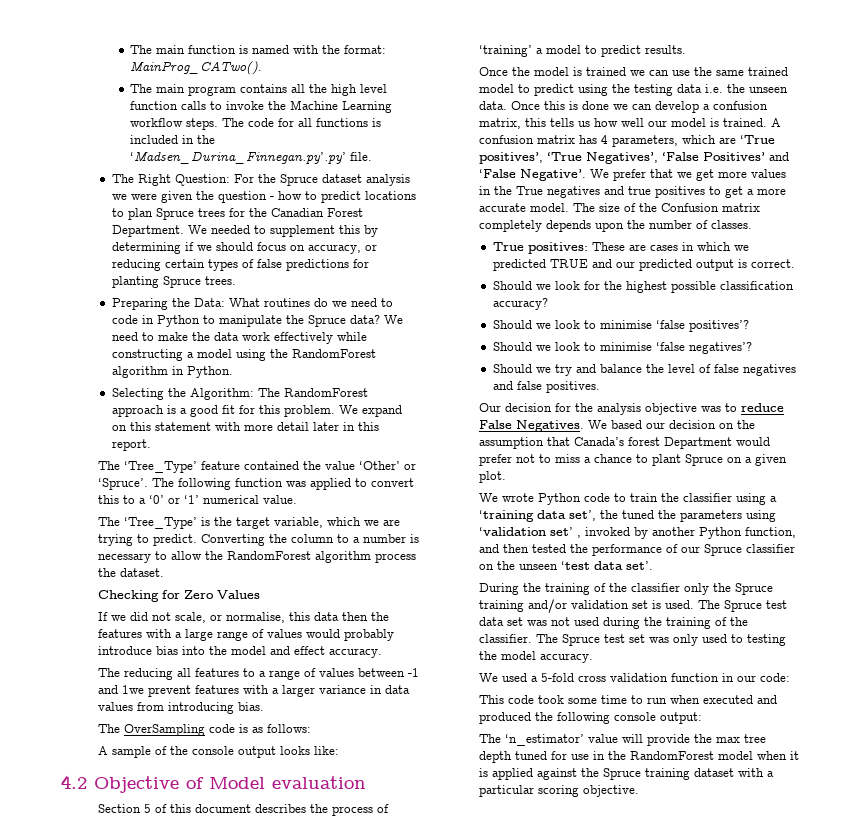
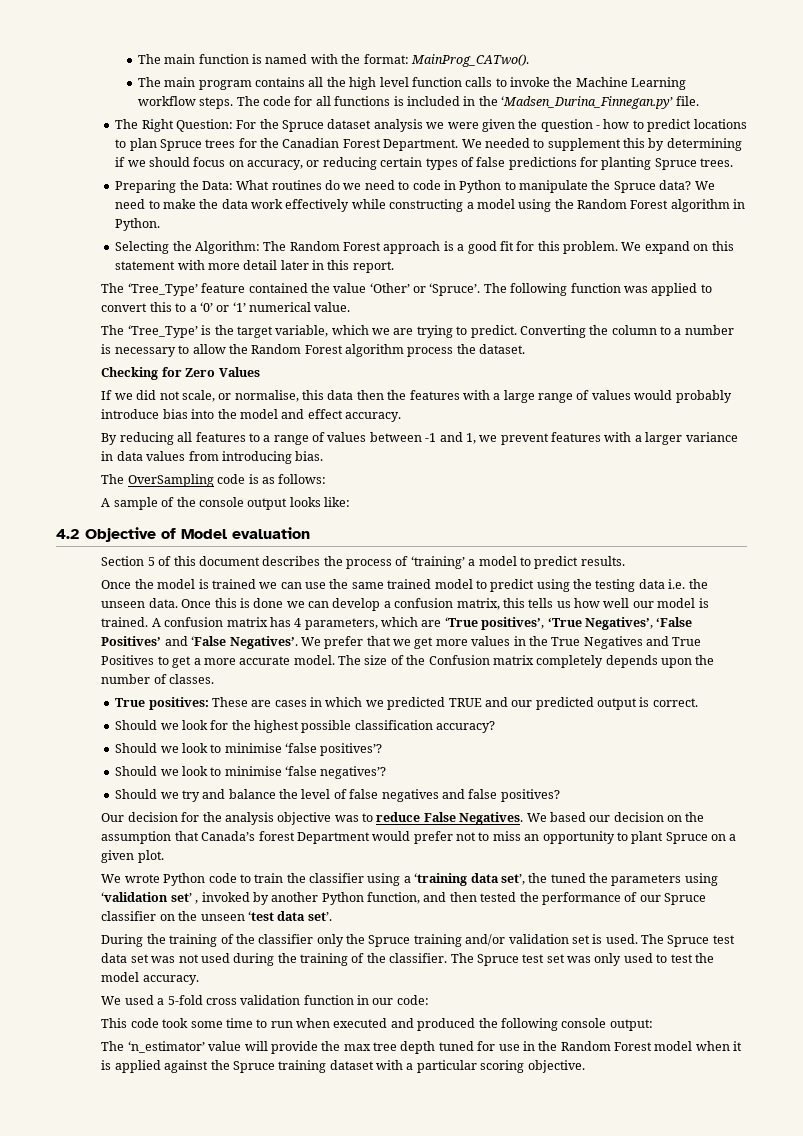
- The code for all functions is included in the ‘Madsen_Durina_Finnegan.py’.py’ file.
+ The code for all functions is included in the ‘Madsen_Durina_Finnegan.py’ file.
- We need to make the data work effectively while constructing a model using the RandomForest algorithm in Python.
+ We need to make the data work effectively while constructing a model using the Random Forest algorithm in Python.
- Selecting the Algorithm: The RandomForest approach is a good fit for this problem.
+ Selecting the Algorithm: The Random Forest approach is a good fit for this problem.
- Converting the column to a number is necessary to allow the RandomForest algorithm process the dataset.
+ Converting the column to a number is necessary to allow the Random Forest algorithm process the dataset.
- The reducing all features to a range of values between -1 and 1we prevent features with a larger variance in data values from introducing bias.
+ By reducing all features to a range of values between -1 and 1, we prevent features with a larger variance in data values from introducing bias.
- A confusion matrix has 4 parameters, which are ‘True positives’, ‘True Negatives’, ‘False Positives’ and ‘False Negative’.
+ A confusion matrix has 4 parameters, which are ‘True positives’, ‘True Negatives’, ‘False Positives’ and ‘False Negatives’.
- We prefer that we get more values in the True negatives and true positives to get a more accurate model.
+ We prefer that we get more values in the True Negatives and True Positives to get a more accurate model.
- Should we try and balance the level of false negatives and false positives.
+ Should we try and balance the level of false negatives and false positives?
- We based our decision on the assumption that Canada’s forest Department would prefer not to miss a chance to plant Spruce on a given plot.
+ We based our decision on the assumption that Canada’s forest Department would prefer not to miss an opportunity to plant Spruce on a given plot.
- The Spruce test set was only used to testing the model accuracy.
+ The Spruce test set was only used to test the model accuracy.
- The ‘n_estimator’ value will provide the max tree depth tuned for use in the RandomForest model when it is applied against the Spruce training dataset with a particular scoring objective.
+ The ‘n_estimator’ value will provide the max tree depth tuned for use in the Random Forest model when it is applied against the Spruce training dataset with a particular scoring objective.

